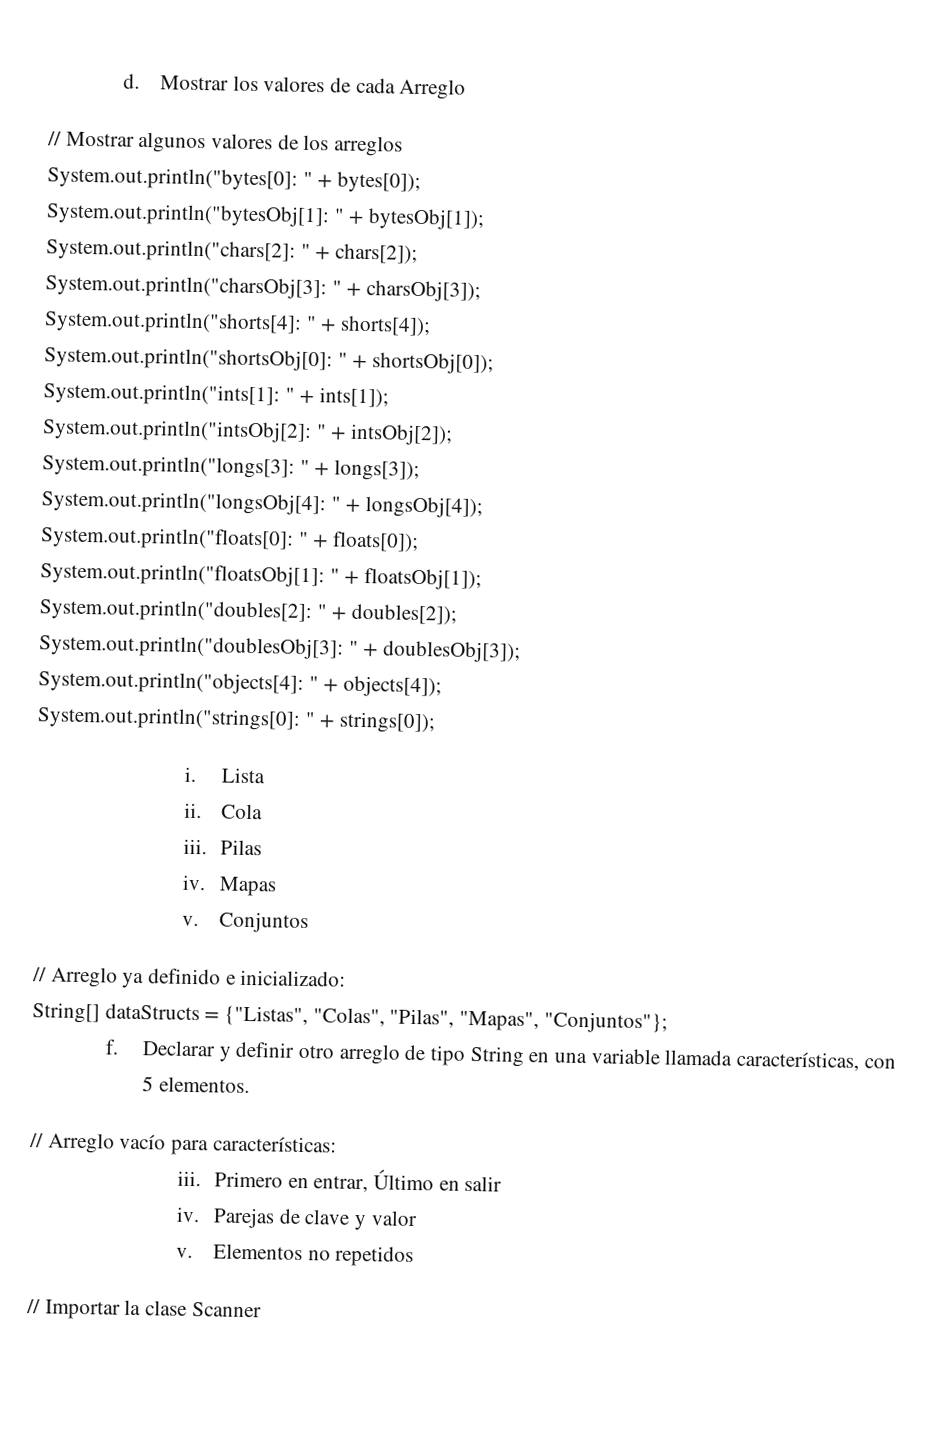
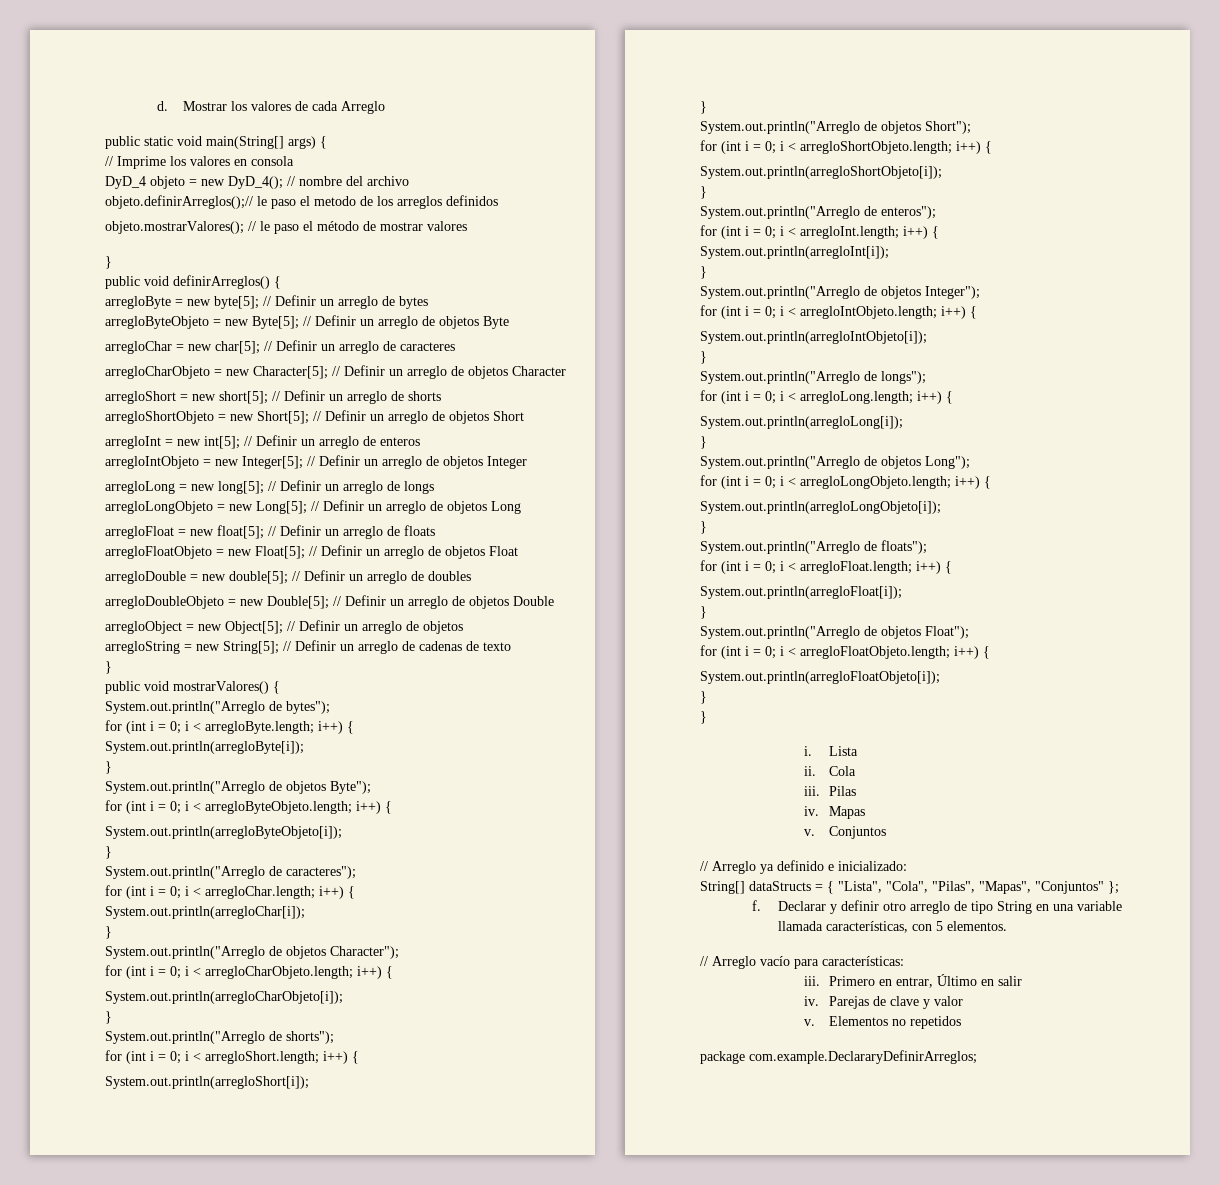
- // Mostrar algunos valores de los arreglos
- System.out.println("bytes[0]: " + bytes[0]);
- System.out.println("bytesObj[1]: " + bytesObj[1]);
- System.out.println("chars[2]: " + chars[2]);
- System.out.println("charsObj[3]: " + charsObj[3]);
- System.out.println("shorts[4]: " + shorts[4]);
- System.out.println("shortsObj[0]: " + shortsObj[0]);
- System.out.println("ints[1]: " + ints[1]);
- System.out.println("intsObj[2]: " + intsObj[2]);
- System.out.println("longs[3]: " + longs[3]);
- System.out.println("longsObj[4]: " + longsObj[4]);
- System.out.println("floats[0]: " + floats[0]);
- System.out.println("floatsObj[1]: " + floatsObj[1]);
- System.out.println("doubles[2]: " + doubles[2]);
- System.out.println("doublesObj[3]: " + doublesObj[3]);
- System.out.println("objects[4]: " + objects[4]);
- System.out.println("strings[0]: " + strings[0]);
+ public static void main(String[] args) {
+ // Imprime los valores en consola
+ DyD_4 objeto = new DyD_4(); // nombre del archivo
+ objeto.definirArreglos();// le paso el metodo de los arreglos definidos
+ objeto.mostrarValores(); // le paso el método de mostrar valores
+ }
+ public void definirArreglos() {
+ arregloByte = new byte[5]; // Definir un arreglo de bytes
+ arregloByteObjeto = new Byte[5]; // Definir un arreglo de objetos Byte
+ arregloChar = new char[5]; // Definir un arreglo de caracteres
+ arregloCharObjeto = new Character[5]; // Definir un arreglo de objetos Character
+ arregloShort = new short[5]; // Definir un arreglo de shorts
+ arregloShortObjeto = new Short[5]; // Definir un arreglo de objetos Short
+ arregloInt = new int[5]; // Definir un arreglo de enteros
+ arregloIntObjeto = new Integer[5]; // Definir un arreglo de objetos Integer
+ arregloLong = new long[5]; // Definir un arreglo de longs
+ arregloLongObjeto = new Long[5]; // Definir un arreglo de objetos Long
+ arregloFloat = new float[5]; // Definir un arreglo de floats
+ arregloFloatObjeto = new Float[5]; // Definir un arreglo de objetos Float
+ arregloDouble = new double[5]; // Definir un arreglo de doubles
+ arregloDoubleObjeto = new Double[5]; // Definir un arreglo de objetos Double
+ arregloObject = new Object[5]; // Definir un arreglo de objetos
+ arregloString = new String[5]; // Definir un arreglo de cadenas de texto
+ }
+ public void mostrarValores() {
+ System.out.println("Arreglo de bytes");
+ for (int i = 0; i < arregloByte.length; i++) {
+ System.out.println(arregloByte[i]);
+ }
+ System.out.println("Arreglo de objetos Byte");
+ for (int i = 0; i < arregloByteObjeto.length; i++) {
+ System.out.println(arregloByteObjeto[i]);
+ }
+ System.out.println("Arreglo de caracteres");
+ for (int i = 0; i < arregloChar.length; i++) {
+ System.out.println(arregloChar[i]);
+ }
+ System.out.println("Arreglo de objetos Character");
+ for (int i = 0; i < arregloCharObjeto.length; i++) {
+ System.out.println(arregloCharObjeto[i]);
+ }
+ System.out.println("Arreglo de shorts");
+ for (int i = 0; i < arregloShort.length; i++) {
+ System.out.println(arregloShort[i]);
+ }
+ System.out.println("Arreglo de objetos Short");
+ for (int i = 0; i < arregloShortObjeto.length; i++) {
+ System.out.println(arregloShortObjeto[i]);
+ }
+ System.out.println("Arreglo de enteros");
+ for (int i = 0; i < arregloInt.length; i++) {
+ System.out.println(arregloInt[i]);
+ }
+ System.out.println("Arreglo de objetos Integer");
+ for (int i = 0; i < arregloIntObjeto.length; i++) {
+ System.out.println(arregloIntObjeto[i]);
+ }
+ System.out.println("Arreglo de longs");
+ for (int i = 0; i < arregloLong.length; i++) {
+ System.out.println(arregloLong[i]);
+ }
+ System.out.println("Arreglo de objetos Long");
+ for (int i = 0; i < arregloLongObjeto.length; i++) {
+ System.out.println(arregloLongObjeto[i]);
+ }
+ System.out.println("Arreglo de floats");
+ for (int i = 0; i < arregloFloat.length; i++) {
+ System.out.println(arregloFloat[i]);
+ }
+ System.out.println("Arreglo de objetos Float");
+ for (int i = 0; i < arregloFloatObjeto.length; i++) {
+ System.out.println(arregloFloatObjeto[i]);
+ }
+ }
- String[] dataStructs = {"Listas", "Colas", "Pilas", "Mapas", "Conjuntos"};
+ String[] dataStructs = { "Lista", "Cola", "Pilas", "Mapas", "Conjuntos" };
- // Importar la clase Scanner
+ package com.example.DeclararyDefinirArreglos;

